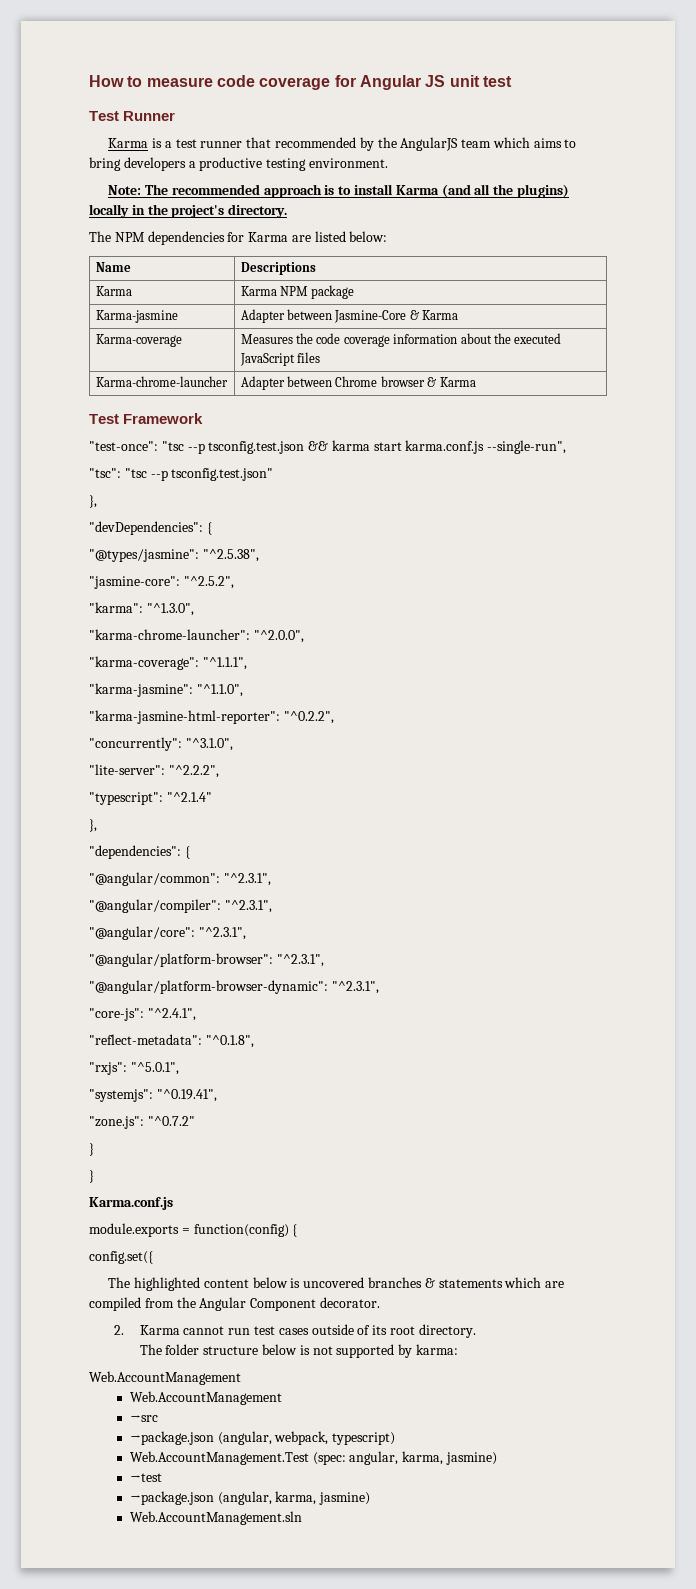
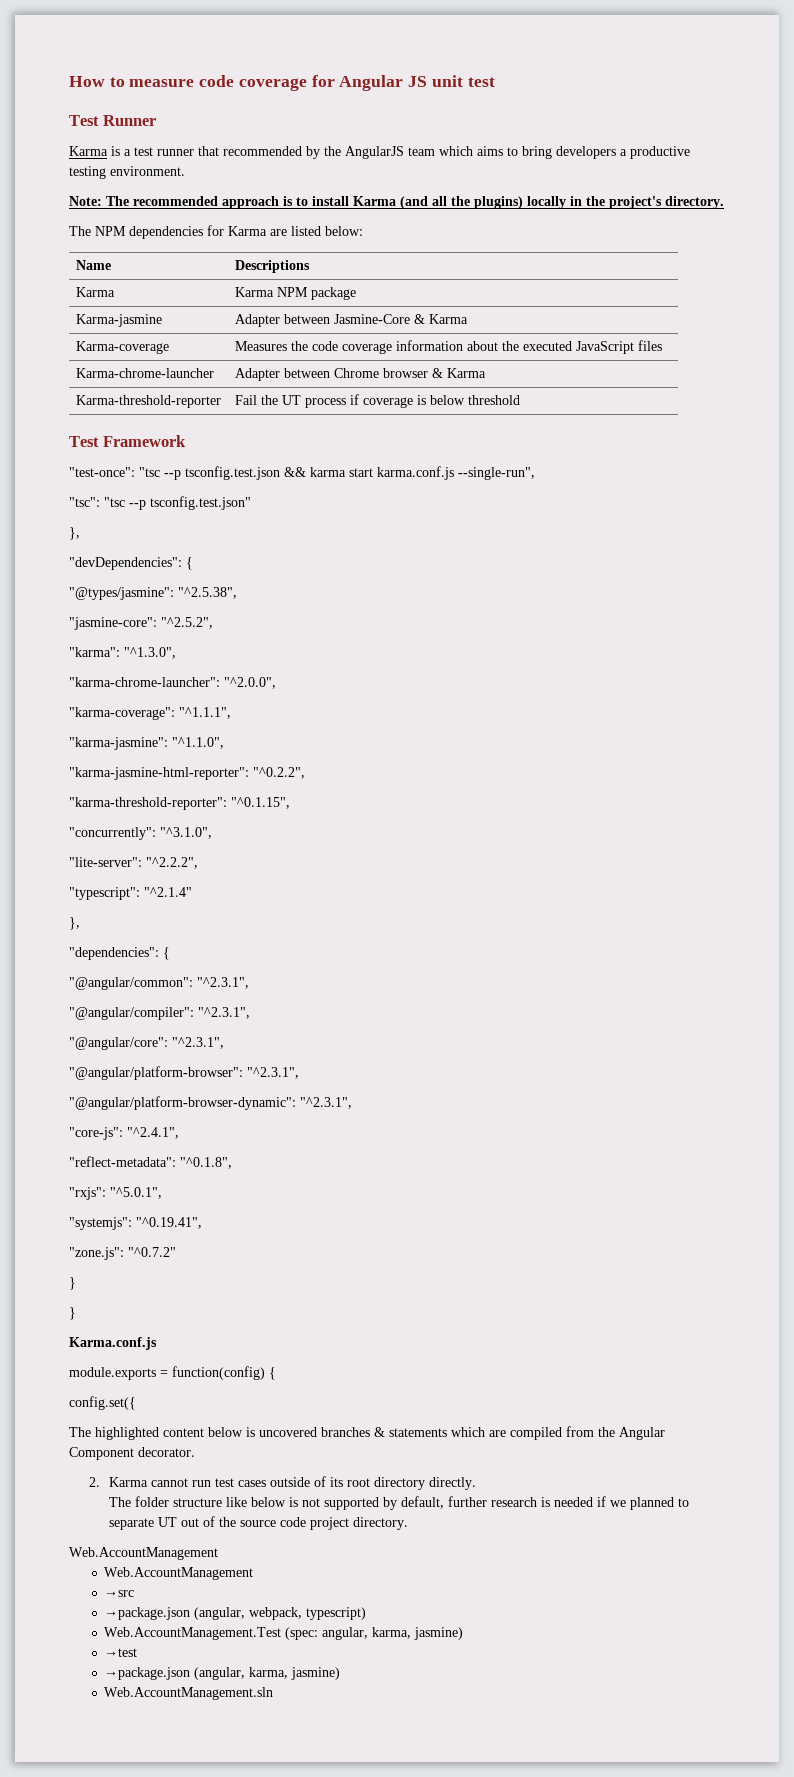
+ Karma-threshold-reporter | Fail the UT process if coverage is below threshold
+ "karma-threshold-reporter": "^0.1.15",
- 2. Karma cannot run test cases outside of its root directory.
+ 2. Karma cannot run test cases outside of its root directory directly.
- The folder structure below is not supported by karma:
+ The folder structure like below is not supported by default, further research is needed if we planned to separate UT out of the source code project directory.

